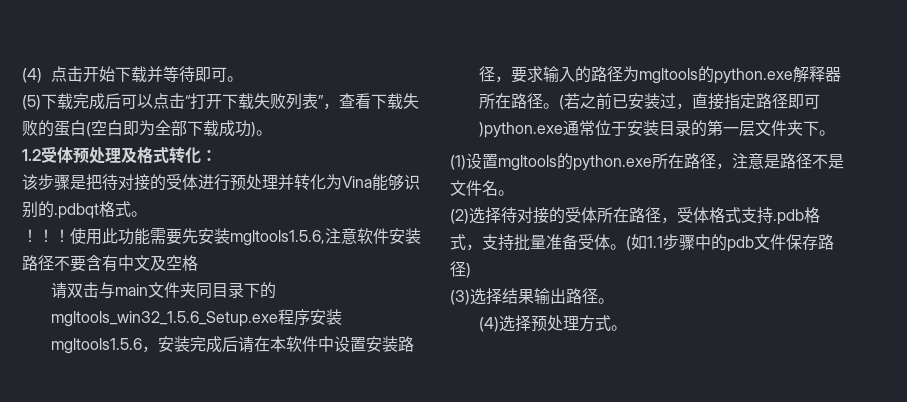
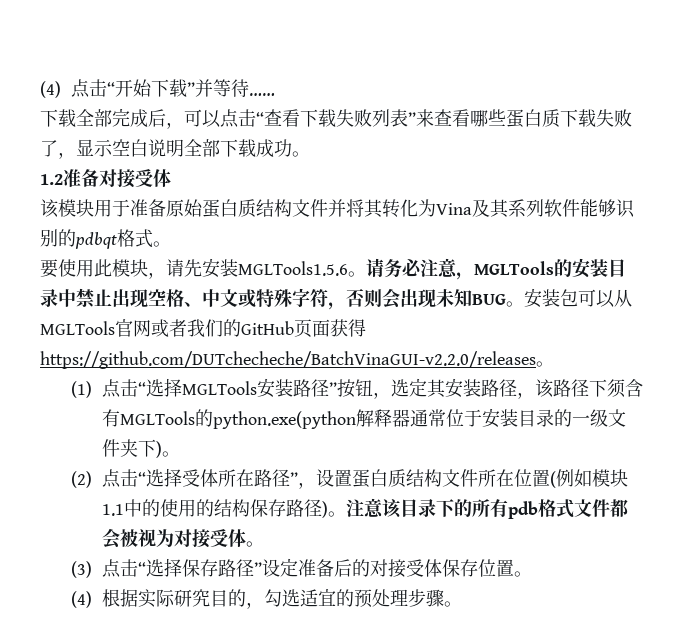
- (4)点击开始下载并等待即可。
- (5)下载完成后可以点击“打开下载失败列表”，查看下载失败的蛋白(空白即为全部下载成功)。
+ (4)点击“开始下载”并等待……
+ 下载全部完成后，可以点击“查看下载失败列表”来查看哪些蛋白质下载失败了，显示空白说明全部下载成功。
- 1.2受体预处理及格式转化：
- 该步骤是把待对接的受体进行预处理并转化为Vina能够识别的.pdbqt格式。
+ 1.2准备对接受体
+ 该模块用于准备原始蛋白质结构文件并将其转化为Vina及其系列软件能够识别的pdbqt格式。
- ！！！使用此功能需要先安装mgltools1.5.6,注意软件安装路径不要含有中文及空格
- 请双击与main文件夹同目录下的mgltools_win32_1.5.6_Setup.exe程序安装mgltools1.5.6，安装完成后请在本软件中设置安装路径，要求输入的路径为mgltools的python.exe解释器所在路径。(若之前已安装过，直接指定路径即可)python.exe通常位于安装目录的第一层文件夹下。
- (1)设置mgltools的python.exe所在路径，注意是路径不是文件名。
- (2)选择待对接的受体所在路径，受体格式支持.pdb格式，支持批量准备受体。(如1.1步骤中的pdb文件保存路径)
- (3)选择结果输出路径。
- (4)选择预处理方式。
+ 要使用此模块，请先安装MGLTools1.5.6。请务必注意，MGLTools的安装目录中禁止出现空格、中文或特殊字符，否则会出现未知BUG。安装包可以从MGLTools官网或者我们的GitHub页面获得https://github.com/DUTchecheche/BatchVinaGUI-v2.2.0/releases。
+ (1)点击“选择MGLTools安装路径”按钮，选定其安装路径，该路径下须含有MGLTools的python.exe(python解释器通常位于安装目录的一级文件夹下)。
+ (2)点击“选择受体所在路径”，设置蛋白质结构文件所在位置(例如模块1.1中的使用的结构保存路径)。注意该目录下的所有pdb格式文件都会被视为对接受体。
+ (3)点击“选择保存路径”设定准备后的对接受体保存位置。
+ (4)根据实际研究目的，勾选适宜的预处理步骤。

